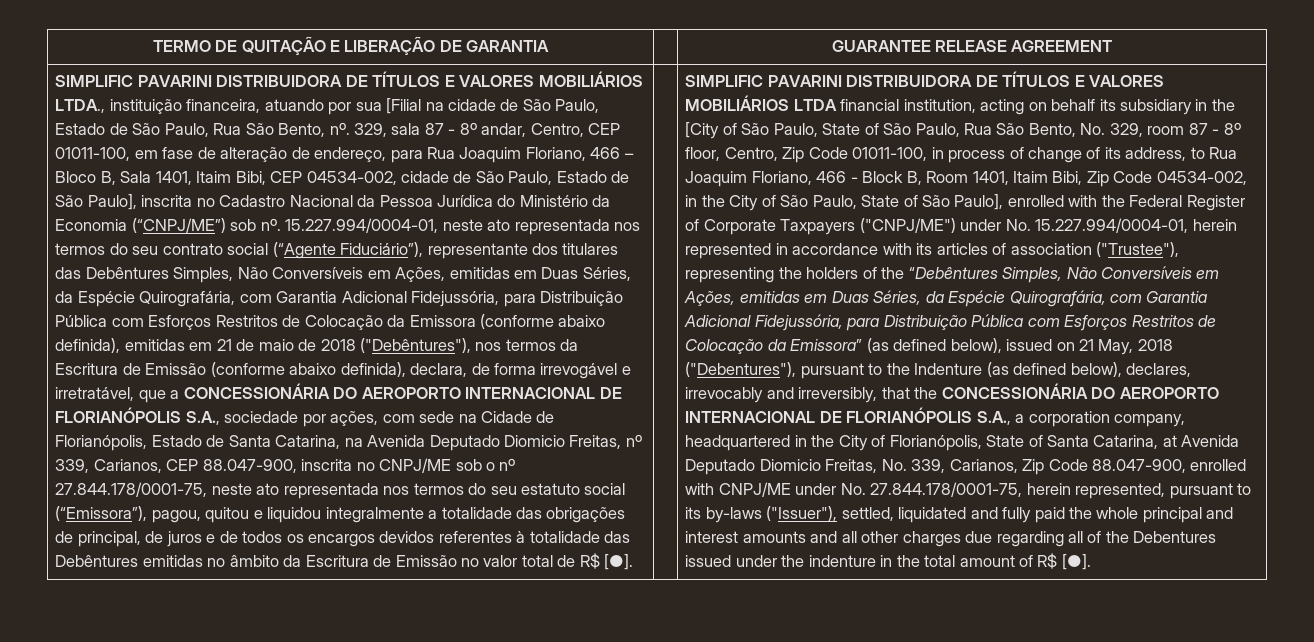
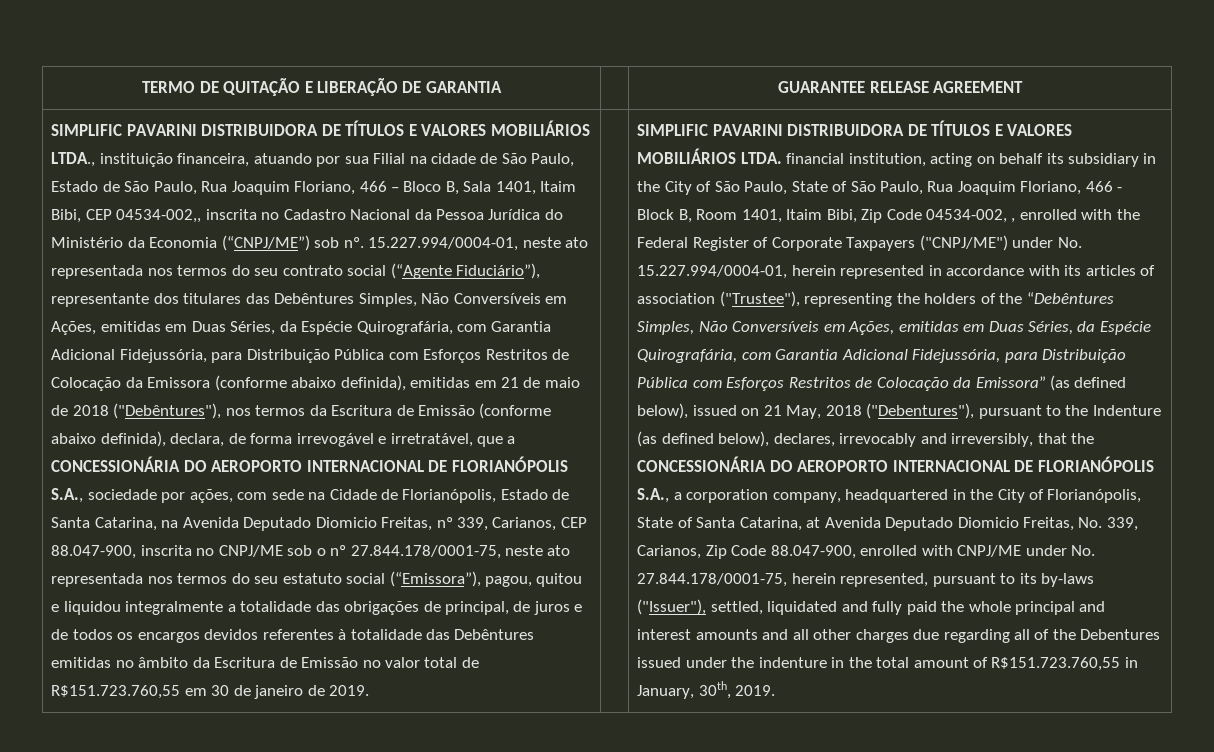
- SIMPLIFIC PAVARINI DISTRIBUIDORA DE TÍTULOS E VALORES MOBILIÁRIOS LTDA., instituição financeira, atuando por sua [Filial na cidade de São Paulo, Estado de São Paulo, Rua São Bento, nº. 329, sala 87 - 8º andar, Centro, CEP 01011-100, em fase de alteração de endereço, para Rua Joaquim Floriano, 466 – Bloco B, Sala 1401, Itaim Bibi, CEP 04534-002, cidade de São Paulo, Estado de São Paulo], inscrita no Cadastro Nacional da Pessoa Jurídica do Ministério da Economia (“CNPJ/ME”) sob nº.
+ SIMPLIFIC PAVARINI DISTRIBUIDORA DE TÍTULOS E VALORES MOBILIÁRIOS LTDA., instituição financeira, atuando por sua Filial na cidade de São Paulo, Estado de São Paulo, Rua Joaquim Floriano, 466 – Bloco B, Sala 1401, Itaim Bibi, CEP 04534-002,, inscrita no Cadastro Nacional da Pessoa Jurídica do Ministério da Economia (“CNPJ/ME”) sob nº.
- 15.227.994/0004-01, neste ato representada nos termos do seu contrato social (“Agente Fiduciário”), representante dos titulares das Debêntures Simples, Não Conversíveis em Ações, emitidas em Duas Séries, da Espécie Quirografária, com Garantia Adicional Fidejussória, para Distribuição Pública com Esforços Restritos de Colocação da Emissora (conforme abaixo definida), emitidas em 21 de maio de 2018 ("Debêntures"), nos termos da Escritura de Emissão (conforme abaixo definida), declara, de forma irrevogável e irretratável, que a CONCESSIONÁRIA DO AEROPORTO INTERNACIONAL DE FLORIANÓPOLIS S.A., sociedade por ações, com sede na Cidade de Florianópolis, Estado de Santa Catarina, na Avenida Deputado Diomicio Freitas, nº 339, Carianos, CEP 88.047-900, inscrita no CNPJ/ME sob o nº 27.844.178/0001-75, neste ato representada nos termos do seu estatuto social (“Emissora”), pagou, quitou e liquidou integralmente a totalidade das obrigações de principal, de juros e de todos os encargos devidos referentes à totalidade das Debêntures emitidas no âmbito da Escritura de Emissão no valor total de R$ [●]. | | SIMPLIFIC PAVARINI DISTRIBUIDORA DE TÍTULOS E VALORES MOBILIÁRIOS LTDA financial institution, acting on behalf its subsidiary in the [City of São Paulo, State of São Paulo, Rua São Bento, No. 329, room 87 - 8º floor, Centro, Zip Code 01011-100, in process of change of its address, to Rua Joaquim Floriano, 466 - Block B, Room 1401, Itaim Bibi, Zip Code 04534-002, in the City of São Paulo, State of São Paulo], enrolled with the Federal Register of Corporate Taxpayers ("CNPJ/ME") under No. 15.227.994/0004-01, herein represented in accordance with its articles of association ("Trustee"), representing the holders of the “Debêntures Simples, Não Conversíveis em Ações, emitidas em Duas Séries, da Espécie Quirografária, com Garantia Adicional Fidejussória, para Distribuição Pública com Esforços Restritos de Colocação da Emissora” (as defined below), issued on 21 May, 2018 ("Debentures"), pursuant to the Indenture (as defined below), declares, irrevocably and irreversibly, that the CONCESSIONÁRIA DO AEROPORTO INTERNACIONAL DE FLORIANÓPOLIS S.A., a corporation company, headquartered in the City of Florianópolis, State of Santa Catarina, at Avenida Deputado Diomicio Freitas, No. 339, Carianos, Zip Code 88.047-900, enrolled with CNPJ/ME under No. 27.844.178/0001-75, herein represented, pursuant to its by-laws ("Issuer"), settled, liquidated and fully paid the whole principal and interest amounts and all other charges due regarding all of the Debentures issued under the indenture in the total amount of R$ [●].
+ 15.227.994/0004-01, neste ato representada nos termos do seu contrato social (“Agente Fiduciário”), representante dos titulares das Debêntures Simples, Não Conversíveis em Ações, emitidas em Duas Séries, da Espécie Quirografária, com Garantia Adicional Fidejussória, para Distribuição Pública com Esforços Restritos de Colocação da Emissora (conforme abaixo definida), emitidas em 21 de maio de 2018 ("Debêntures"), nos termos da Escritura de Emissão (conforme abaixo definida), declara, de forma irrevogável e irretratável, que a CONCESSIONÁRIA DO AEROPORTO INTERNACIONAL DE FLORIANÓPOLIS S.A., sociedade por ações, com sede na Cidade de Florianópolis, Estado de Santa Catarina, na Avenida Deputado Diomicio Freitas, nº 339, Carianos, CEP 88.047-900, inscrita no CNPJ/ME sob o nº 27.844.178/0001-75, neste ato representada nos termos do seu estatuto social (“Emissora”), pagou, quitou e liquidou integralmente a totalidade das obrigações de principal, de juros e de todos os encargos devidos referentes à totalidade das Debêntures emitidas no âmbito da Escritura de Emissão no valor total de R$151.723.760,55 em 30 de janeiro de 2019. | | SIMPLIFIC PAVARINI DISTRIBUIDORA DE TÍTULOS E VALORES MOBILIÁRIOS LTDA. financial institution, acting on behalf its subsidiary in the City of São Paulo, State of São Paulo, Rua Joaquim Floriano, 466 - Block B, Room 1401, Itaim Bibi, Zip Code 04534-002, , enrolled with the Federal Register of Corporate Taxpayers ("CNPJ/ME") under No. 15.227.994/0004-01, herein represented in accordance with its articles of association ("Trustee"), representing the holders of the “Debêntures Simples, Não Conversíveis em Ações, emitidas em Duas Séries, da Espécie Quirografária, com Garantia Adicional Fidejussória, para Distribuição Pública com Esforços Restritos de Colocação da Emissora” (as defined below), issued on 21 May, 2018 ("Debentures"), pursuant to the Indenture (as defined below), declares, irrevocably and irreversibly, that the CONCESSIONÁRIA DO AEROPORTO INTERNACIONAL DE FLORIANÓPOLIS S.A., a corporation company, headquartered in the City of Florianópolis, State of Santa Catarina, at Avenida Deputado Diomicio Freitas, No. 339, Carianos, Zip Code 88.047-900, enrolled with CNPJ/ME under No. 27.844.178/0001-75, herein represented, pursuant to its by-laws ("Issuer"), settled, liquidated and fully paid the whole principal and interest amounts and all other charges due regarding all of the Debentures issued under the indenture in the total amount of R$151.723.760,55 in January, 30th, 2019.

